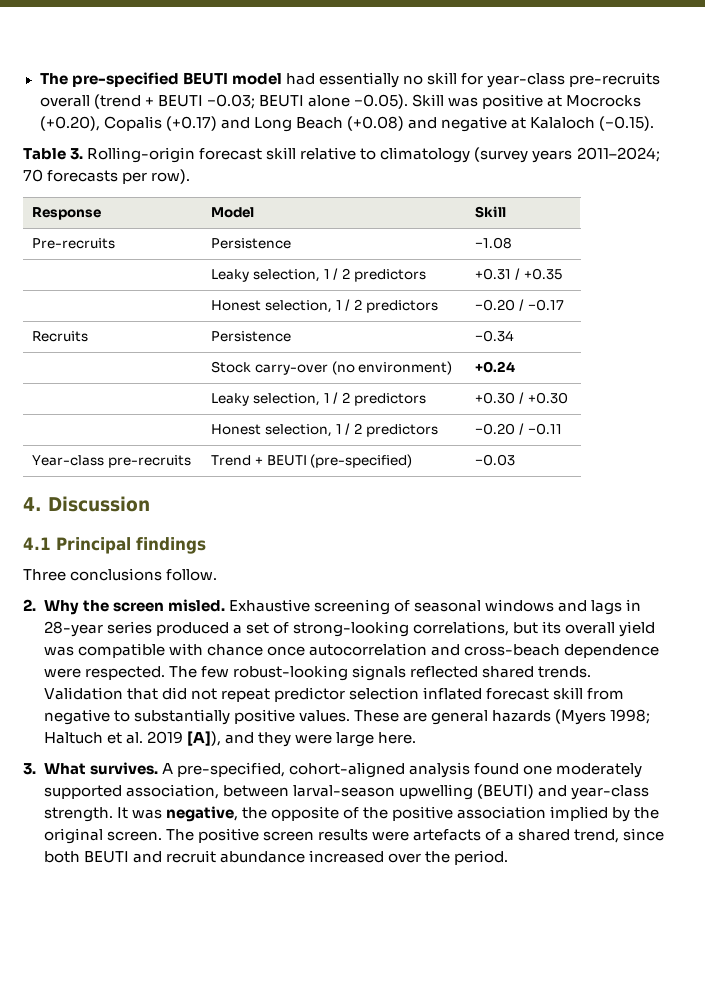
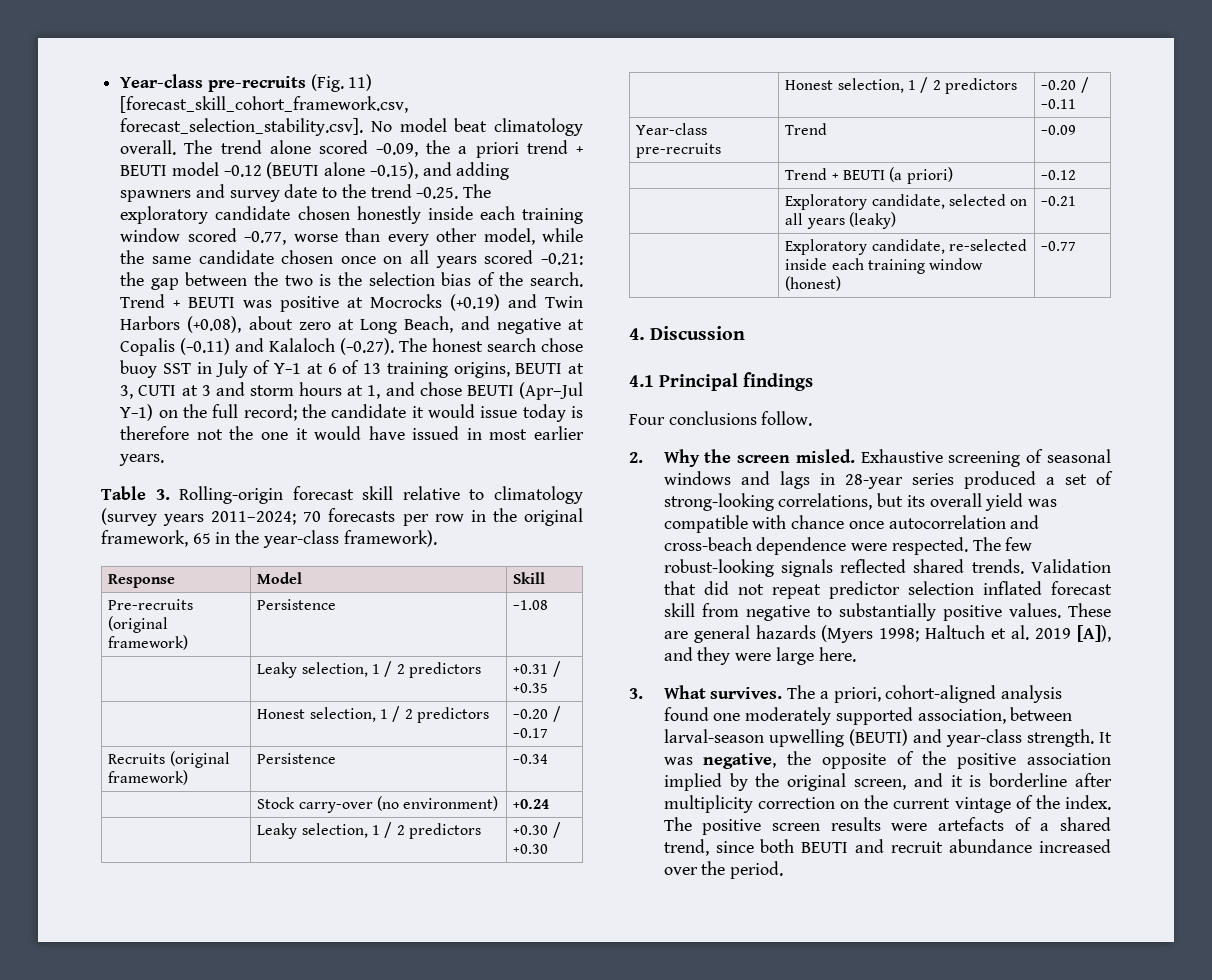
- The pre-specified BEUTI model had essentially no skill for year-class pre-recruits overall (trend + BEUTI −0.03; BEUTI alone −0.05). Skill was positive at Mocrocks (+0.20), Copalis (+0.17) and Long Beach (+0.08) and negative at Kalaloch (−0.15).
+ Year-class pre-recruits (Fig. 11) [forecast_skill_cohort_framework.csv, forecast_selection_stability.csv]. No model beat climatology overall. The trend alone scored −0.09, the a priori trend + BEUTI model −0.12 (BEUTI alone −0.15), and adding spawners and survey date to the trend −0.25. The exploratory candidate chosen honestly inside each training window scored −0.77, worse than every other model, while the same candidate chosen once on all years scored −0.21: the gap between the two is the selection bias of the search. Trend + BEUTI was positive at Mocrocks (+0.19) and Twin Harbors (+0.08), about zero at Long Beach, and negative at Copalis (−0.11) and Kalaloch (−0.27). The honest search chose buoy SST in July of Y−1 at 6 of 13 training origins, BEUTI at 3, CUTI at 3 and storm hours at 1, and chose BEUTI (Apr–Jul Y−1) on the full record; the candidate it would issue today is therefore not the one it would have issued in most earlier years.
- Table 3. Rolling-origin forecast skill relative to climatology (survey years 2011–2024; 70 forecasts per row).
+ Table 3. Rolling-origin forecast skill relative to climatology (survey years 2011–2024; 70 forecasts per row in the original framework, 65 in the year-class framework).
- Pre-recruits | Persistence | −1.08
+ Pre-recruits (original framework) | Persistence | −1.08
- Recruits | Persistence | −0.34
+ Recruits (original framework) | Persistence | −0.34
- Year-class pre-recruits | Trend + BEUTI (pre-specified) | −0.03
+ Year-class pre-recruits | Trend | −0.09
+ | Trend + BEUTI (a priori) | −0.12
+ | Exploratory candidate, selected on all years (leaky) | −0.21
+ | Exploratory candidate, re-selected inside each training window (honest) | −0.77
- Three conclusions follow.
+ Four conclusions follow.
- A pre-specified, cohort-aligned analysis found one moderately supported association, between larval-season upwelling (BEUTI) and year-class strength.
+ The a priori, cohort-aligned analysis found one moderately supported association, between larval-season upwelling (BEUTI) and year-class strength.
- It was negative, the opposite of the positive association implied by the original screen.
+ It was negative, the opposite of the positive association implied by the original screen, and it is borderline after multiplicity correction on the current vintage of the index.

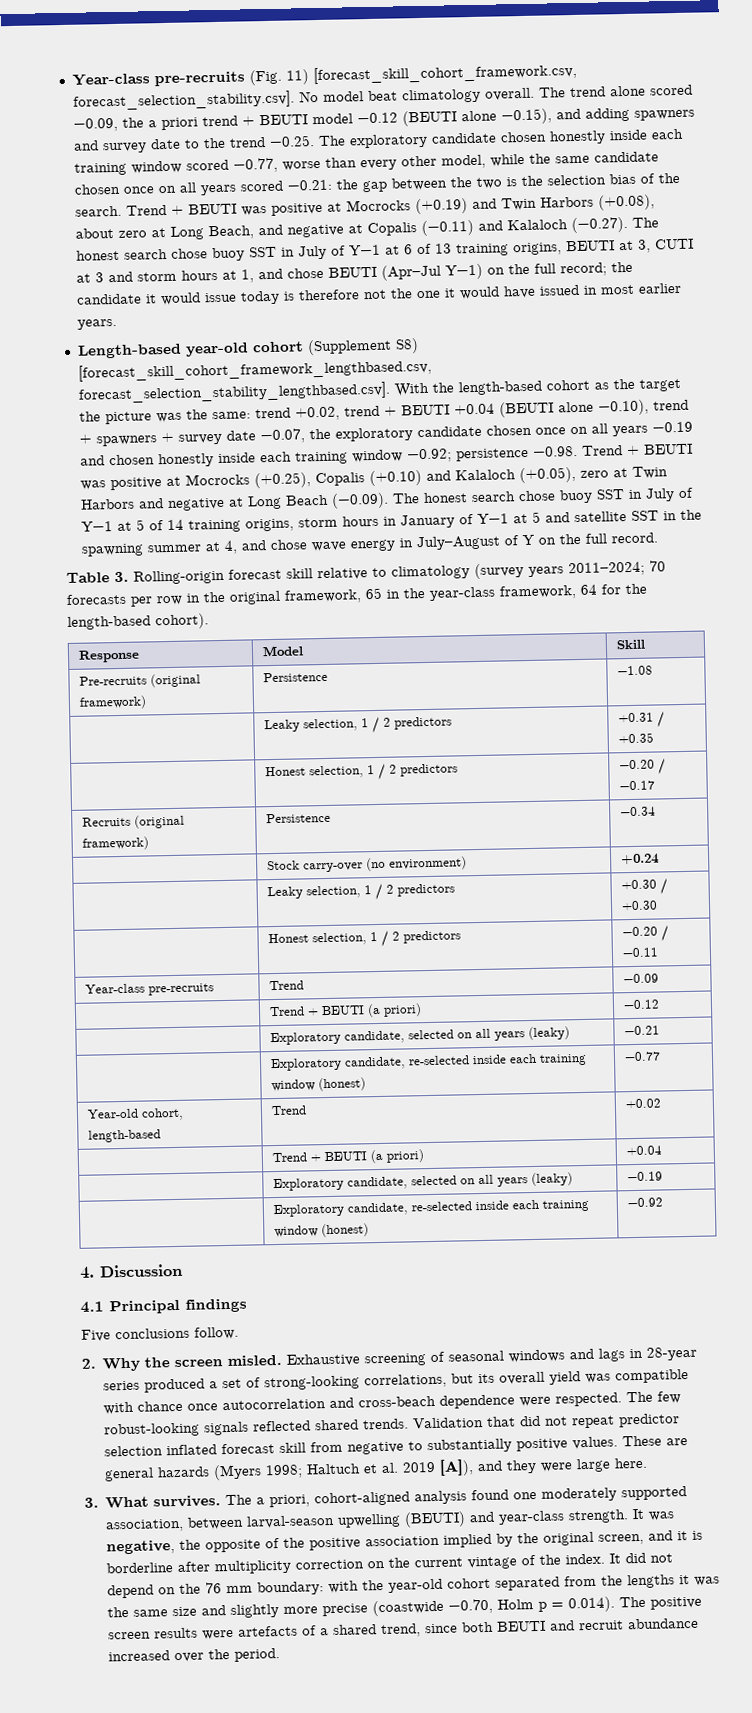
+ Length-based year-old cohort (Supplement S8) [forecast_skill_cohort_framework_lengthbased.csv, forecast_selection_stability_lengthbased.csv]. With the length-based cohort as the target the picture was the same: trend +0.02, trend + BEUTI +0.04 (BEUTI alone −0.10), trend + spawners + survey date −0.07, the exploratory candidate chosen once on all years −0.19 and chosen honestly inside each training window −0.92; persistence −0.98. Trend + BEUTI was positive at Mocrocks (+0.25), Copalis (+0.10) and Kalaloch (+0.05), zero at Twin Harbors and negative at Long Beach (−0.09). The honest search chose buoy SST in July of Y−1 at 5 of 14 training origins, storm hours in January of Y−1 at 5 and satellite SST in the spawning summer at 4, and chose wave energy in July–August of Y on the full record.
- Table 3. Rolling-origin forecast skill relative to climatology (survey years 2011–2024; 70 forecasts per row in the original framework, 65 in the year-class framework).
+ Table 3. Rolling-origin forecast skill relative to climatology (survey years 2011–2024; 70 forecasts per row in the original framework, 65 in the year-class framework, 64 for the length-based cohort).
+ Year-old cohort, length-based | Trend | +0.02
+ | Trend + BEUTI (a priori) | +0.04
+ | Exploratory candidate, selected on all years (leaky) | −0.19
+ | Exploratory candidate, re-selected inside each training window (honest) | −0.92
- Four conclusions follow.
+ Five conclusions follow.
- The positive screen results were artefacts of a shared trend, since both BEUTI and recruit abundance increased over the period.
+ It did not depend on the 76 mm boundary: with the year-old cohort separated from the lengths it was the same size and slightly more precise (coastwide −0.70, Holm p = 0.014). The positive screen results were artefacts of a shared trend, since both BEUTI and recruit abundance increased over the period.

